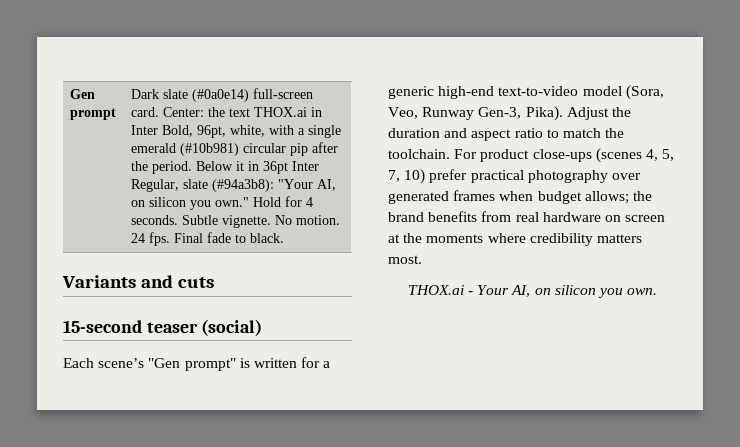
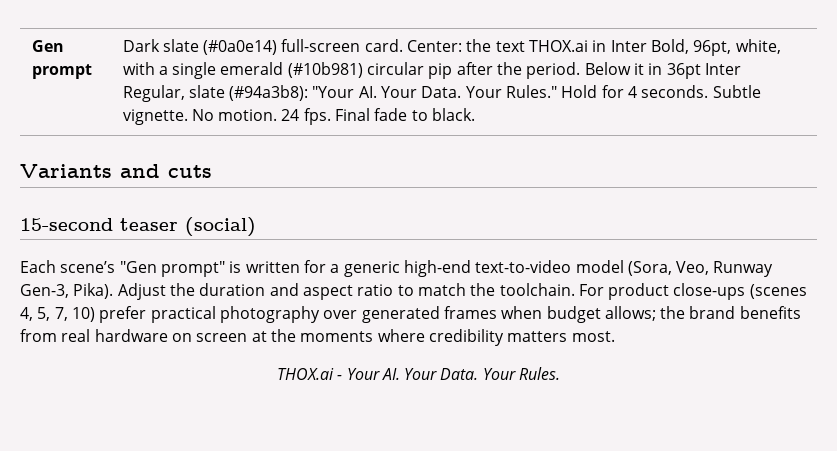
- Below it in 36pt Inter Regular, slate (#94a3b8): "Your AI, on silicon you own."
+ Below it in 36pt Inter Regular, slate (#94a3b8): "Your AI. Your Data. Your Rules."
- THOX.ai - Your AI, on silicon you own.
+ THOX.ai - Your AI. Your Data. Your Rules.

